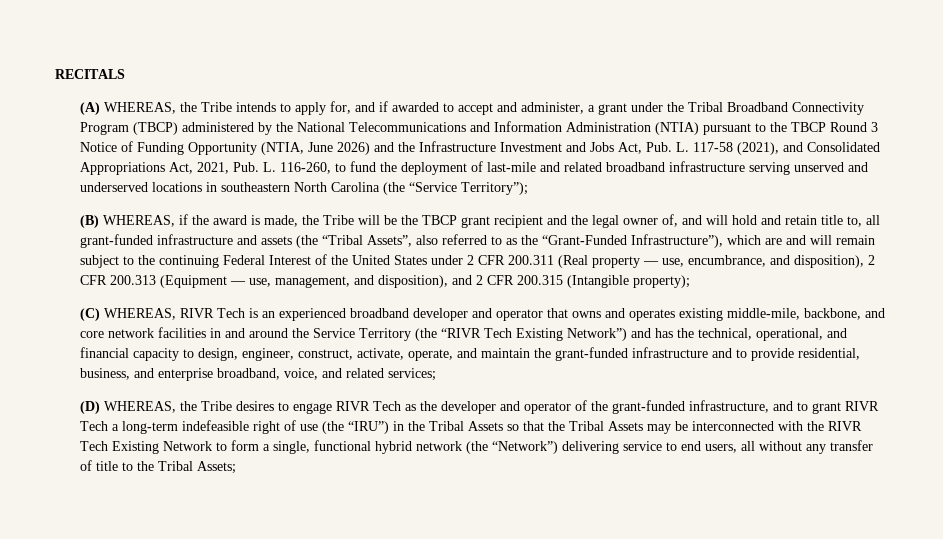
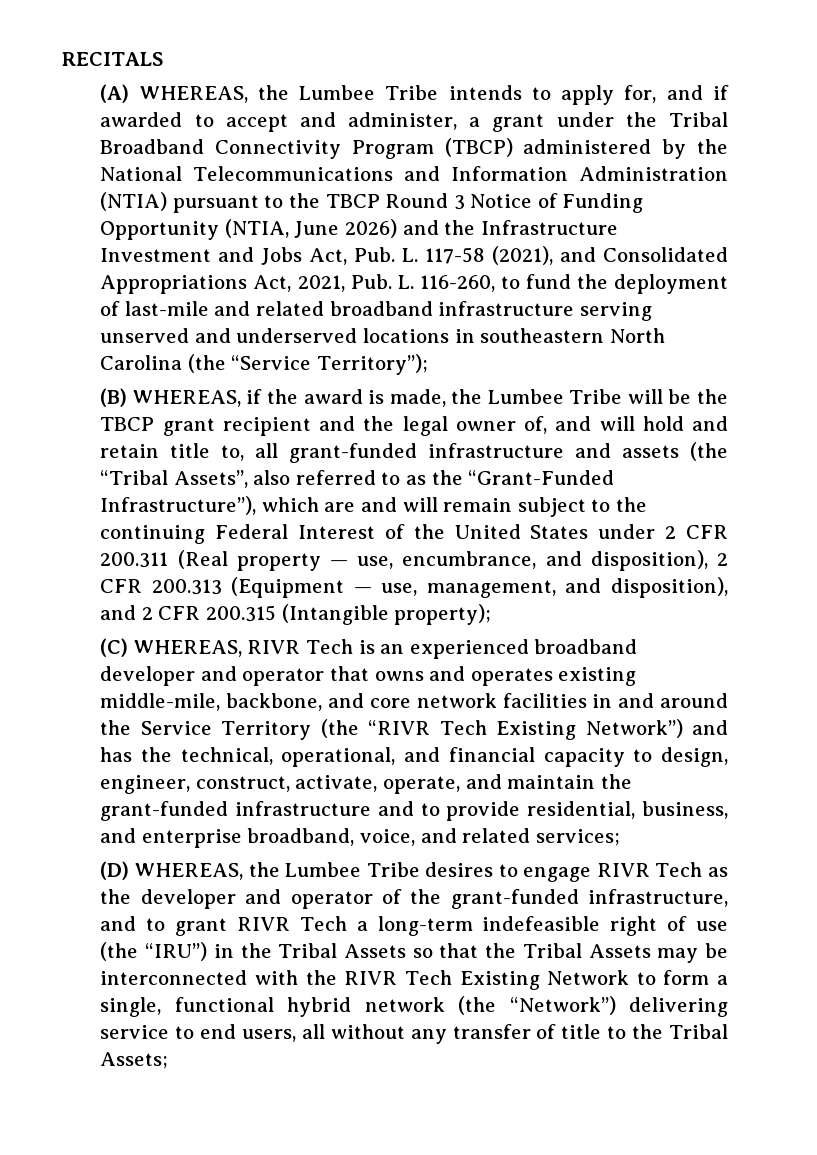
- (A) WHEREAS, the Tribe intends to apply for, and if awarded to accept and administer, a grant under the Tribal Broadband Connectivity Program (TBCP) administered by the National Telecommunications and Information Administration (NTIA) pursuant to the TBCP Round 3 Notice of Funding Opportunity (NTIA, June 2026) and the Infrastructure Investment and Jobs Act, Pub. L. 117-58 (2021), and Consolidated Appropriations Act, 2021, Pub. L. 116-260, to fund the deployment of last-mile and related broadband infrastructure serving unserved and underserved locations in southeastern North Carolina (the “Service Territory”);
+ (A) WHEREAS, the Lumbee Tribe intends to apply for, and if awarded to accept and administer, a grant under the Tribal Broadband Connectivity Program (TBCP) administered by the National Telecommunications and Information Administration (NTIA) pursuant to the TBCP Round 3 Notice of Funding Opportunity (NTIA, June 2026) and the Infrastructure Investment and Jobs Act, Pub. L. 117-58 (2021), and Consolidated Appropriations Act, 2021, Pub. L. 116-260, to fund the deployment of last-mile and related broadband infrastructure serving unserved and underserved locations in southeastern North Carolina (the “Service Territory”);
- (B) WHEREAS, if the award is made, the Tribe will be the TBCP grant recipient and the legal owner of, and will hold and retain title to, all grant-funded infrastructure and assets (the “Tribal Assets”, also referred to as the “Grant-Funded Infrastructure”), which are and will remain subject to the continuing Federal Interest of the United States under 2 CFR 200.311 (Real property — use, encumbrance, and disposition), 2 CFR 200.313 (Equipment — use, management, and disposition), and 2 CFR 200.315 (Intangible property);
+ (B) WHEREAS, if the award is made, the Lumbee Tribe will be the TBCP grant recipient and the legal owner of, and will hold and retain title to, all grant-funded infrastructure and assets (the “Tribal Assets”, also referred to as the “Grant-Funded Infrastructure”), which are and will remain subject to the continuing Federal Interest of the United States under 2 CFR 200.311 (Real property — use, encumbrance, and disposition), 2 CFR 200.313 (Equipment — use, management, and disposition), and 2 CFR 200.315 (Intangible property);
- (D) WHEREAS, the Tribe desires to engage RIVR Tech as the developer and operator of the grant-funded infrastructure, and to grant RIVR Tech a long-term indefeasible right of use (the “IRU”) in the Tribal Assets so that the Tribal Assets may be interconnected with the RIVR Tech Existing Network to form a single, functional hybrid network (the “Network”) delivering service to end users, all without any transfer of title to the Tribal Assets;
+ (D) WHEREAS, the Lumbee Tribe desires to engage RIVR Tech as the developer and operator of the grant-funded infrastructure, and to grant RIVR Tech a long-term indefeasible right of use (the “IRU”) in the Tribal Assets so that the Tribal Assets may be interconnected with the RIVR Tech Existing Network to form a single, functional hybrid network (the “Network”) delivering service to end users, all without any transfer of title to the Tribal Assets;

